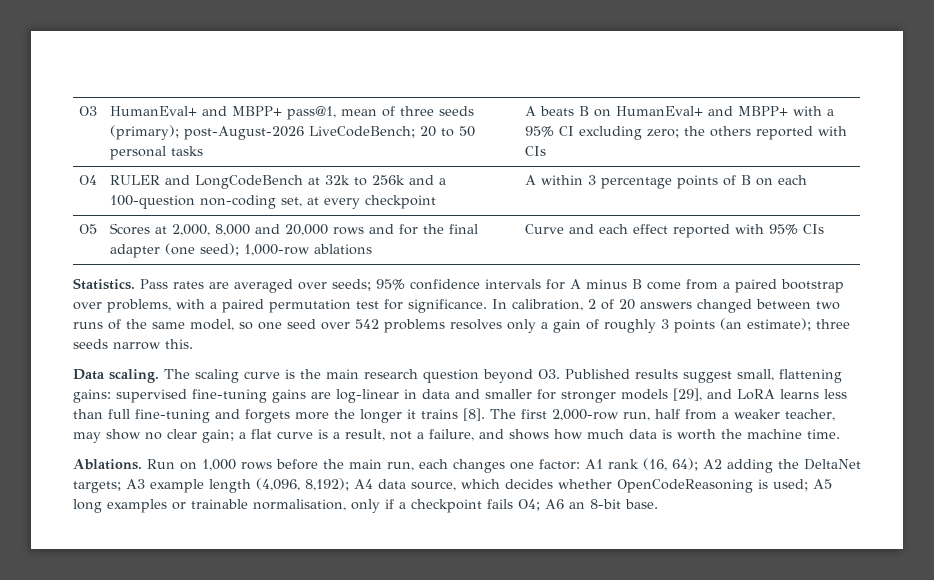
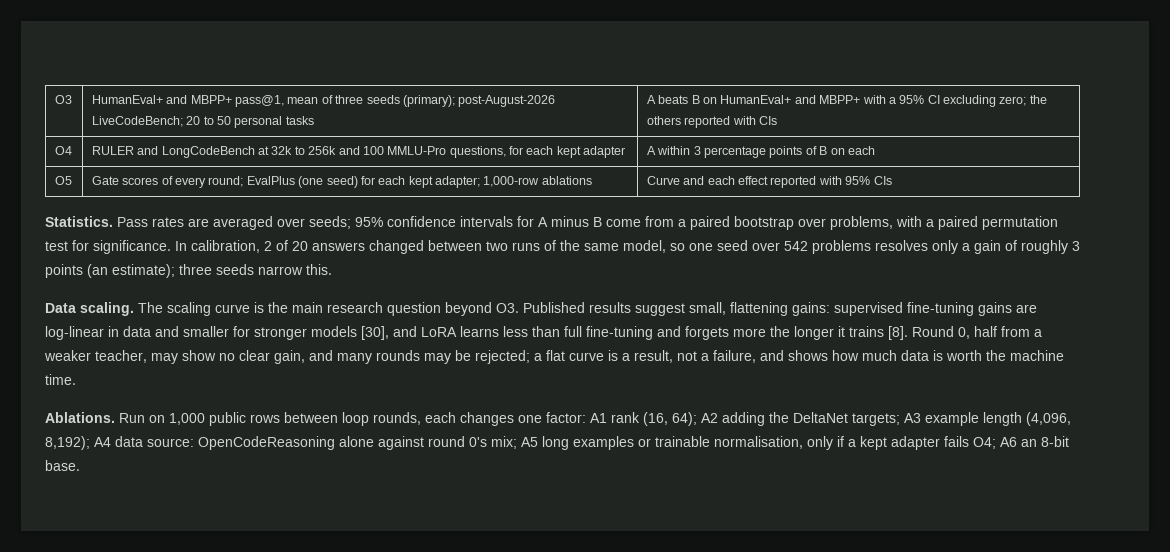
- O4 | RULER and LongCodeBench at 32k to 256k and a 100-question non-coding set, at every checkpoint | A within 3 percentage points of B on each
+ O4 | RULER and LongCodeBench at 32k to 256k and 100 MMLU-Pro questions, for each kept adapter | A within 3 percentage points of B on each
- O5 | Scores at 2,000, 8,000 and 20,000 rows and for the final adapter (one seed); 1,000-row ablations | Curve and each effect reported with 95% CIs
+ O5 | Gate scores of every round; EvalPlus (one seed) for each kept adapter; 1,000-row ablations | Curve and each effect reported with 95% CIs
- The scaling curve is the main research question beyond O3. Published results suggest small, flattening gains: supervised fine-tuning gains are log-linear in data and smaller for stronger models [29], and LoRA learns less than full fine-tuning and forgets more the longer it trains [8].
+ The scaling curve is the main research question beyond O3. Published results suggest small, flattening gains: supervised fine-tuning gains are log-linear in data and smaller for stronger models [30], and LoRA learns less than full fine-tuning and forgets more the longer it trains [8].
- The first 2,000-row run, half from a weaker teacher, may show no clear gain; a flat curve is a result, not a failure, and shows how much data is worth the machine time.
+ Round 0, half from a weaker teacher, may show no clear gain, and many rounds may be rejected; a flat curve is a result, not a failure, and shows how much data is worth the machine time.
- Run on 1,000 rows before the main run, each changes one factor: A1 rank (16, 64); A2 adding the DeltaNet targets; A3 example length (4,096, 8,192); A4 data source, which decides whether OpenCodeReasoning is used; A5 long examples or trainable normalisation, only if a checkpoint fails O4; A6 an 8-bit base.
+ Run on 1,000 public rows between loop rounds, each changes one factor: A1 rank (16, 64); A2 adding the DeltaNet targets; A3 example length (4,096, 8,192); A4 data source: OpenCodeReasoning alone against round 0's mix; A5 long examples or trainable normalisation, only if a kept adapter fails O4; A6 an 8-bit base.

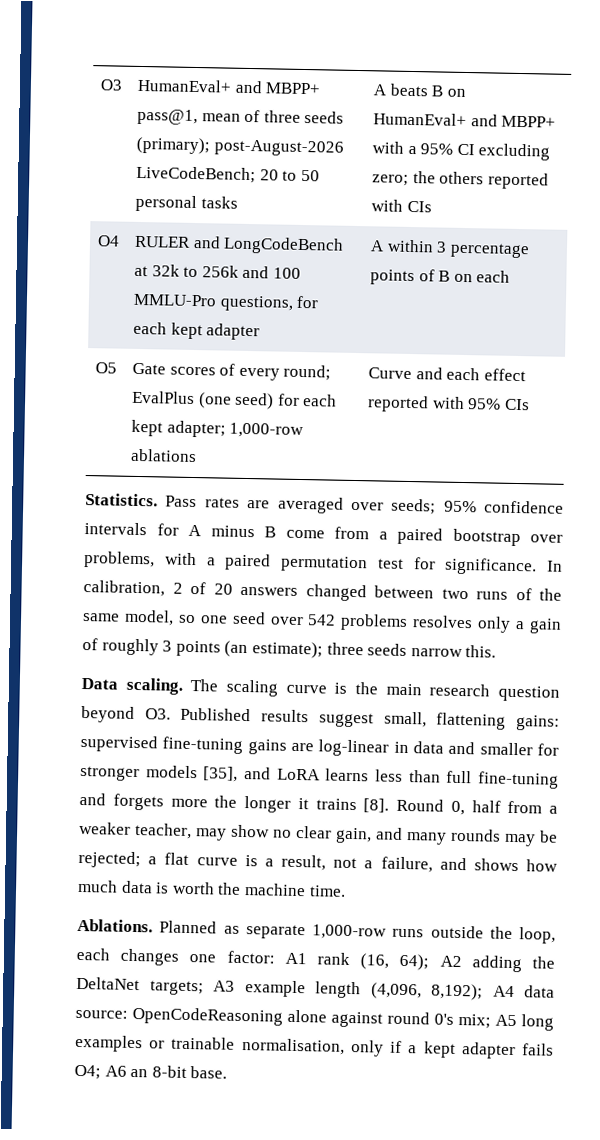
- The scaling curve is the main research question beyond O3. Published results suggest small, flattening gains: supervised fine-tuning gains are log-linear in data and smaller for stronger models [30], and LoRA learns less than full fine-tuning and forgets more the longer it trains [8].
+ The scaling curve is the main research question beyond O3. Published results suggest small, flattening gains: supervised fine-tuning gains are log-linear in data and smaller for stronger models [35], and LoRA learns less than full fine-tuning and forgets more the longer it trains [8].
- Run on 1,000 public rows between loop rounds, each changes one factor: A1 rank (16, 64); A2 adding the DeltaNet targets; A3 example length (4,096, 8,192); A4 data source: OpenCodeReasoning alone against round 0's mix; A5 long examples or trainable normalisation, only if a kept adapter fails O4; A6 an 8-bit base.
+ Planned as separate 1,000-row runs outside the loop, each changes one factor: A1 rank (16, 64); A2 adding the DeltaNet targets; A3 example length (4,096, 8,192); A4 data source: OpenCodeReasoning alone against round 0's mix; A5 long examples or trainable normalisation, only if a kept adapter fails O4; A6 an 8-bit base.

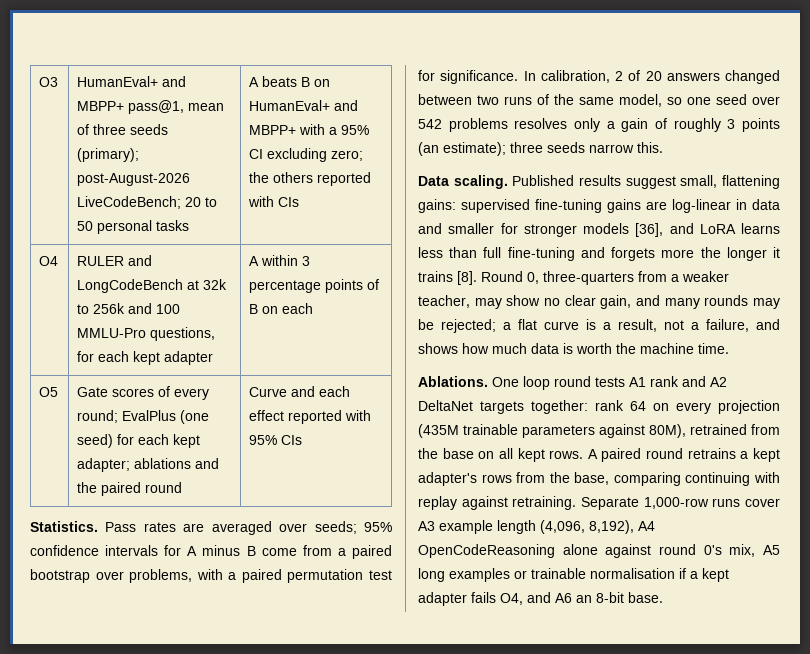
- O5 | Gate scores of every round; EvalPlus (one seed) for each kept adapter; 1,000-row ablations | Curve and each effect reported with 95% CIs
+ O5 | Gate scores of every round; EvalPlus (one seed) for each kept adapter; ablations and the paired round | Curve and each effect reported with 95% CIs
- The scaling curve is the main research question beyond O3. Published results suggest small, flattening gains: supervised fine-tuning gains are log-linear in data and smaller for stronger models [35], and LoRA learns less than full fine-tuning and forgets more the longer it trains [8].
+ Published results suggest small, flattening gains: supervised fine-tuning gains are log-linear in data and smaller for stronger models [36], and LoRA learns less than full fine-tuning and forgets more the longer it trains [8].
- Round 0, half from a weaker teacher, may show no clear gain, and many rounds may be rejected; a flat curve is a result, not a failure, and shows how much data is worth the machine time.
+ Round 0, three-quarters from a weaker teacher, may show no clear gain, and many rounds may be rejected; a flat curve is a result, not a failure, and shows how much data is worth the machine time.
- Planned as separate 1,000-row runs outside the loop, each changes one factor: A1 rank (16, 64); A2 adding the DeltaNet targets; A3 example length (4,096, 8,192); A4 data source: OpenCodeReasoning alone against round 0's mix; A5 long examples or trainable normalisation, only if a kept adapter fails O4; A6 an 8-bit base.
+ One loop round tests A1 rank and A2 DeltaNet targets together: rank 64 on every projection (435M trainable parameters against 80M), retrained from the base on all kept rows. A paired round retrains a kept adapter's rows from the base, comparing continuing with replay against retraining. Separate 1,000-row runs cover A3 example length (4,096, 8,192), A4 OpenCodeReasoning alone against round 0's mix, A5 long examples or trainable normalisation if a kept adapter fails O4, and A6 an 8-bit base.

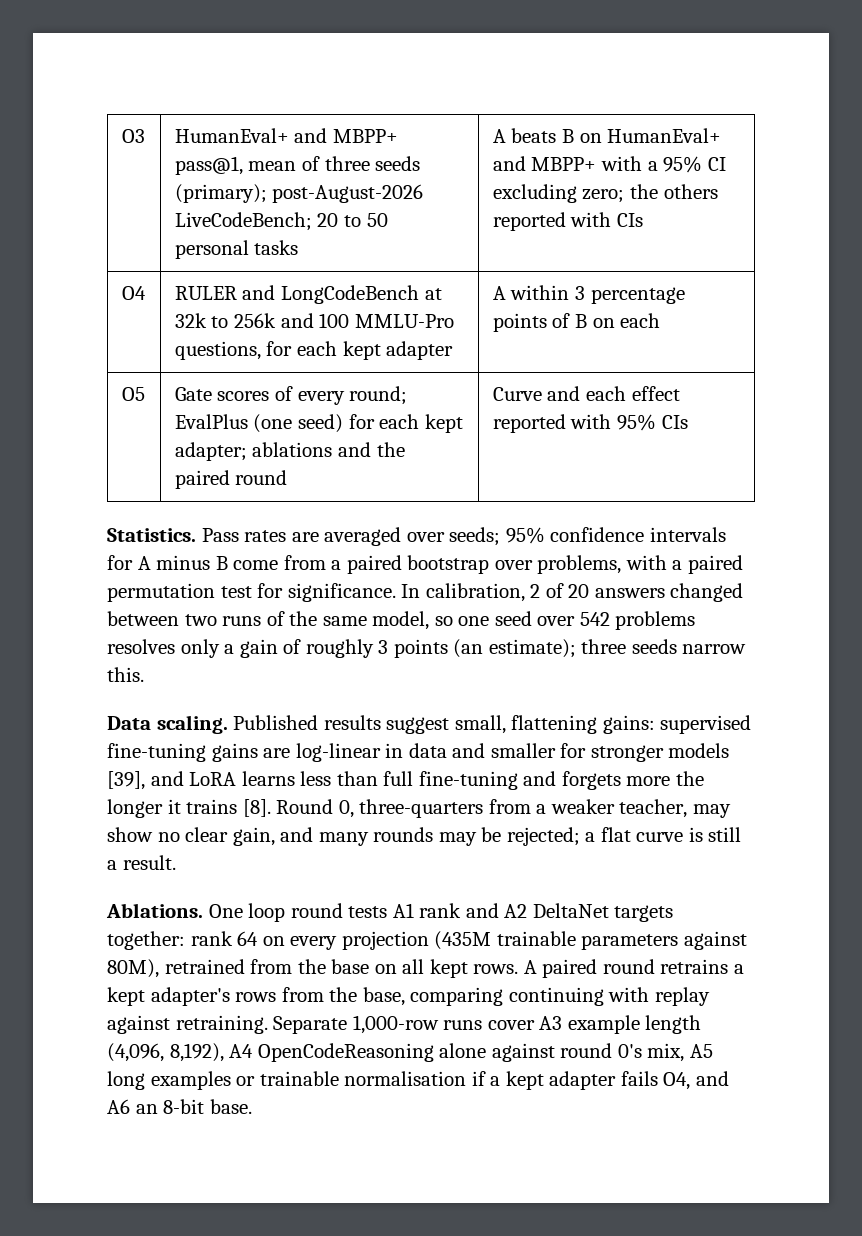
- Published results suggest small, flattening gains: supervised fine-tuning gains are log-linear in data and smaller for stronger models [36], and LoRA learns less than full fine-tuning and forgets more the longer it trains [8].
+ Published results suggest small, flattening gains: supervised fine-tuning gains are log-linear in data and smaller for stronger models [39], and LoRA learns less than full fine-tuning and forgets more the longer it trains [8].
- Round 0, three-quarters from a weaker teacher, may show no clear gain, and many rounds may be rejected; a flat curve is a result, not a failure, and shows how much data is worth the machine time.
+ Round 0, three-quarters from a weaker teacher, may show no clear gain, and many rounds may be rejected; a flat curve is still a result.

